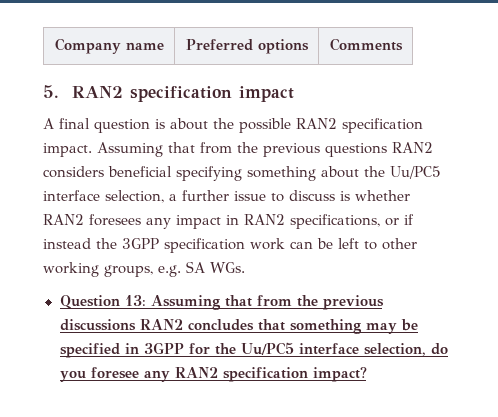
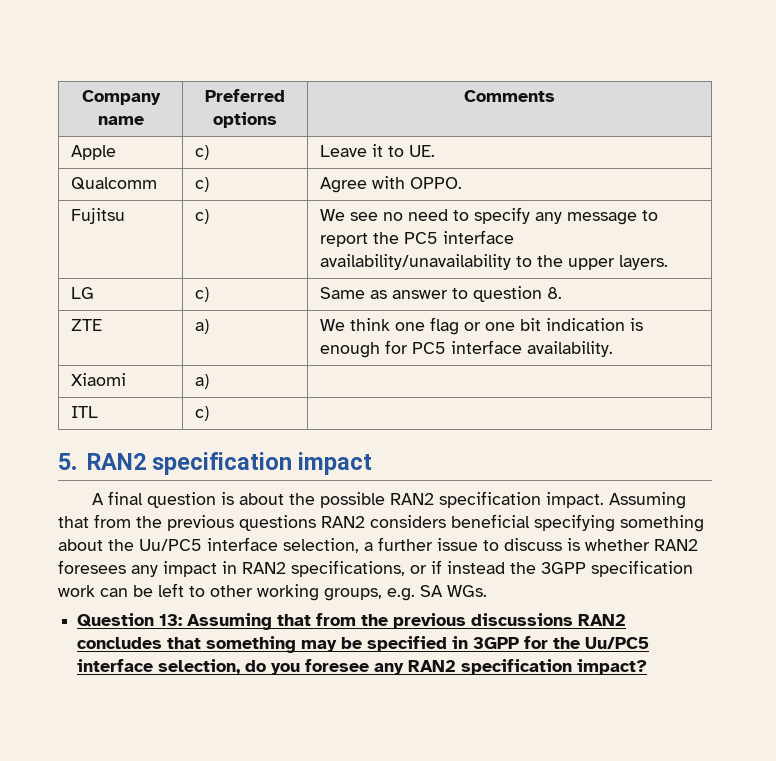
+ Apple | c) | Leave it to UE.
+ Qualcomm | c) | Agree with OPPO.
+ Fujitsu | c) | We see no need to specify any message to report the PC5 interface availability/unavailability to the upper layers.
+ LG | c) | Same as answer to question 8.
+ ZTE | a) | We think one flag or one bit indication is enough for PC5 interface availability.
+ Xiaomi | a) |
+ ITL | c) |

